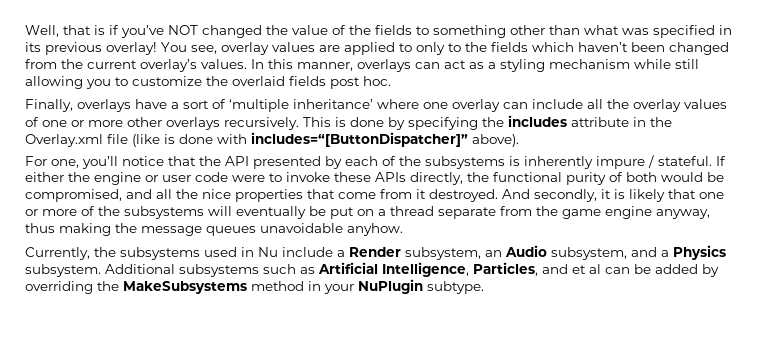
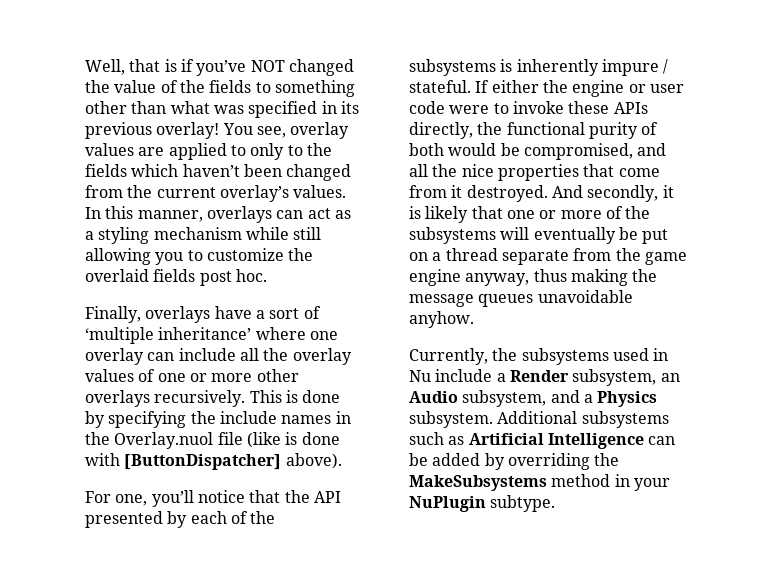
- This is done by specifying the includes attribute in the Overlay.xml file (like is done with includes=“[ButtonDispatcher]” above).
+ This is done by specifying the include names in the Overlay.nuol file (like is done with [ButtonDispatcher] above).
- Additional subsystems such as Artificial Intelligence, Particles, and et al can be added by overriding the MakeSubsystems method in your NuPlugin subtype.
+ Additional subsystems such as Artificial Intelligence can be added by overriding the MakeSubsystems method in your NuPlugin subtype.

